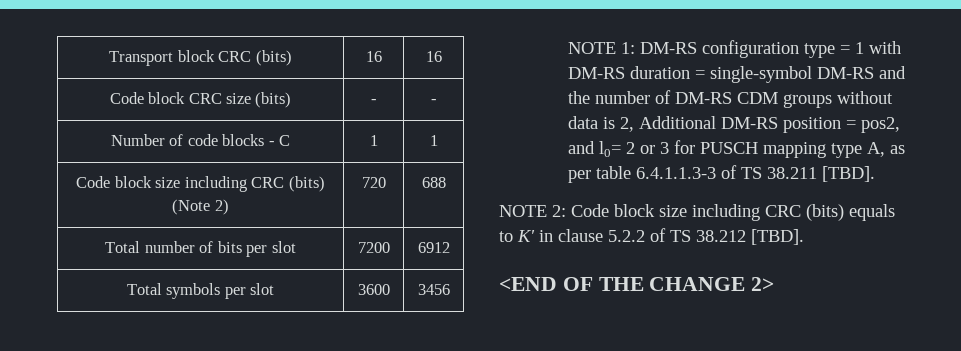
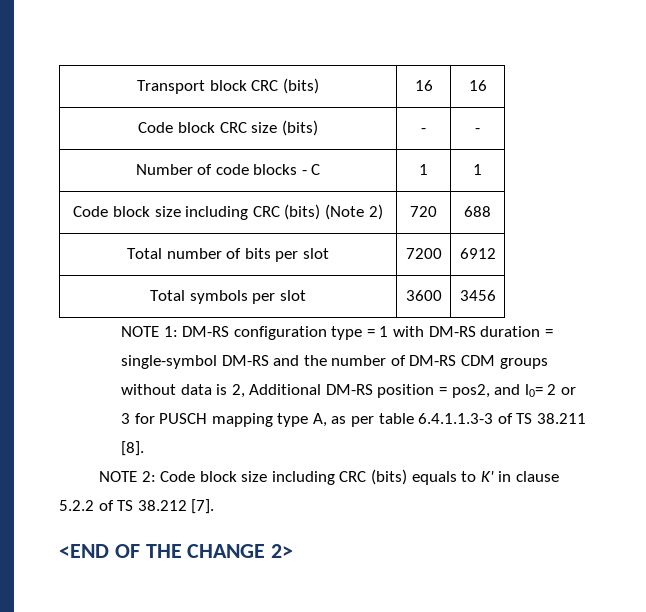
- NOTE 1: DM-RS configuration type = 1 with DM-RS duration = single-symbol DM-RS and the number of DM-RS CDM groups without data is 2, Additional DM-RS position = pos2, and l0= 2 or 3 for PUSCH mapping type A, as per table 6.4.1.1.3-3 of TS 38.211 [TBD].
+ NOTE 1: DM-RS configuration type = 1 with DM-RS duration = single-symbol DM-RS and the number of DM-RS CDM groups without data is 2, Additional DM-RS position = pos2, and l0= 2 or 3 for PUSCH mapping type A, as per table 6.4.1.1.3-3 of TS 38.211 [8].
- NOTE 2: Code block size including CRC (bits) equals to K' in clause 5.2.2 of TS 38.212 [TBD].
+ NOTE 2: Code block size including CRC (bits) equals to K' in clause 5.2.2 of TS 38.212 [7].

